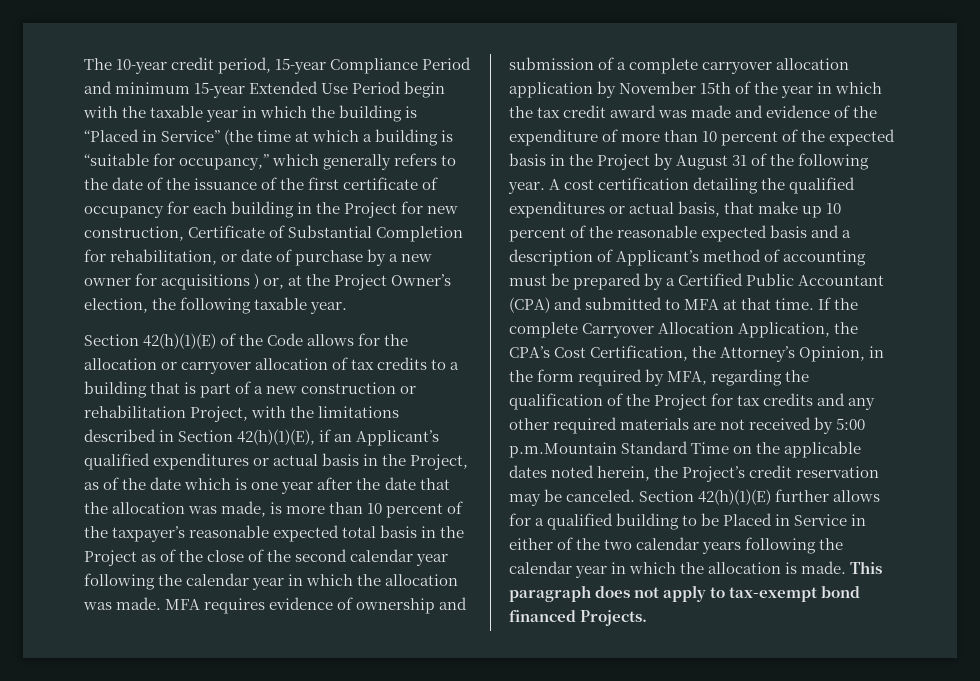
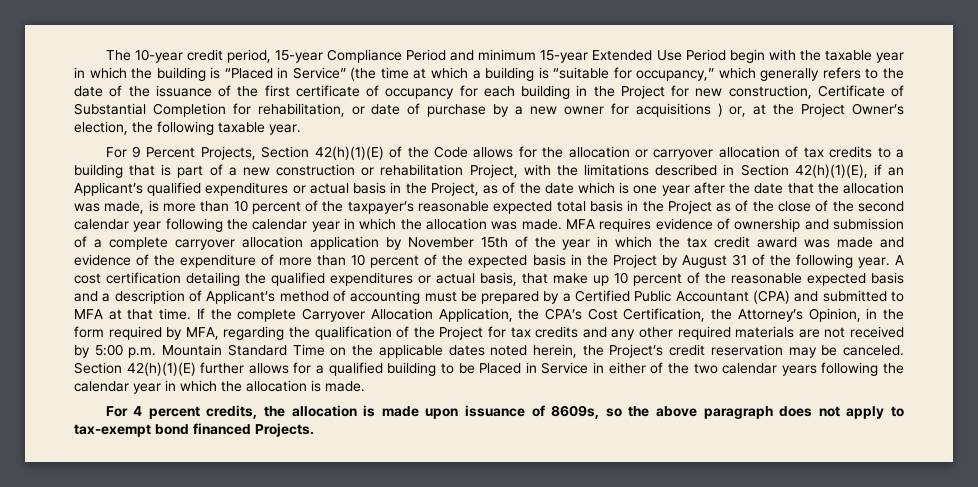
- Section 42(h)(1)(E) of the Code allows for the allocation or carryover allocation of tax credits to a building that is part of a new construction or rehabilitation Project, with the limitations described in Section 42(h)(1)(E), if an Applicant’s qualified expenditures or actual basis in the Project, as of the date which is one year after the date that the allocation was made, is more than 10 percent of the taxpayer’s reasonable expected total basis in the Project as of the close of the second calendar year following the calendar year in which the allocation was made.
+ For 9 Percent Projects, Section 42(h)(1)(E) of the Code allows for the allocation or carryover allocation of tax credits to a building that is part of a new construction or rehabilitation Project, with the limitations described in Section 42(h)(1)(E), if an Applicant’s qualified expenditures or actual basis in the Project, as of the date which is one year after the date that the allocation was made, is more than 10 percent of the taxpayer’s reasonable expected total basis in the Project as of the close of the second calendar year following the calendar year in which the allocation was made.
- If the complete Carryover Allocation Application, the CPA’s Cost Certification, the Attorney’s Opinion, in the form required by MFA, regarding the qualification of the Project for tax credits and any other required materials are not received by 5:00 p.m.Mountain Standard Time on the applicable dates noted herein, the Project’s credit reservation may be canceled.
+ If the complete Carryover Allocation Application, the CPA’s Cost Certification, the Attorney’s Opinion, in the form required by MFA, regarding the qualification of the Project for tax credits and any other required materials are not received by 5:00 p.m. Mountain Standard Time on the applicable dates noted herein, the Project’s credit reservation may be canceled.
- Section 42(h)(1)(E) further allows for a qualified building to be Placed in Service in either of the two calendar years following the calendar year in which the allocation is made. This paragraph does not apply to tax-exempt bond financed Projects.
+ Section 42(h)(1)(E) further allows for a qualified building to be Placed in Service in either of the two calendar years following the calendar year in which the allocation is made.
+ For 4 percent credits, the allocation is made upon issuance of 8609s, so the above paragraph does not apply to tax-exempt bond financed Projects.

